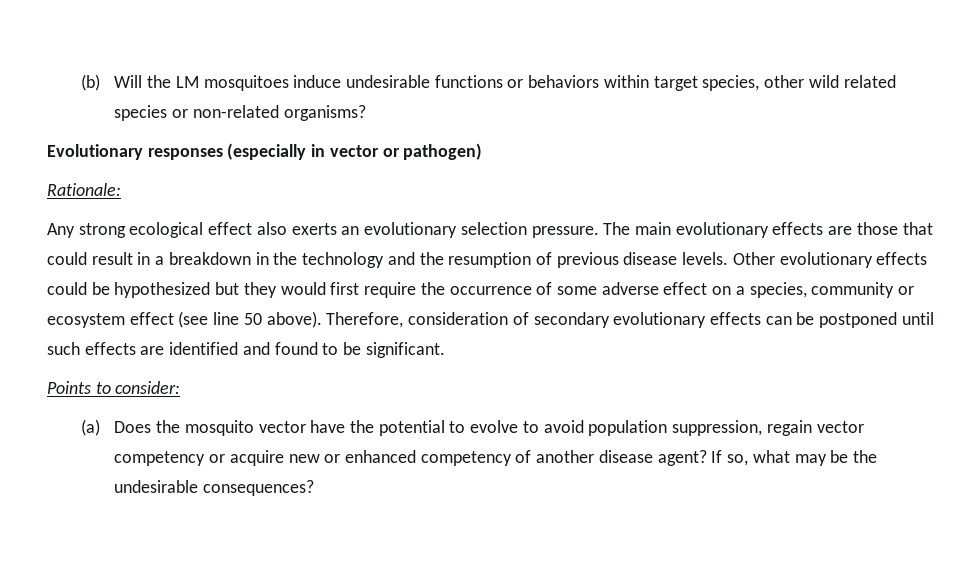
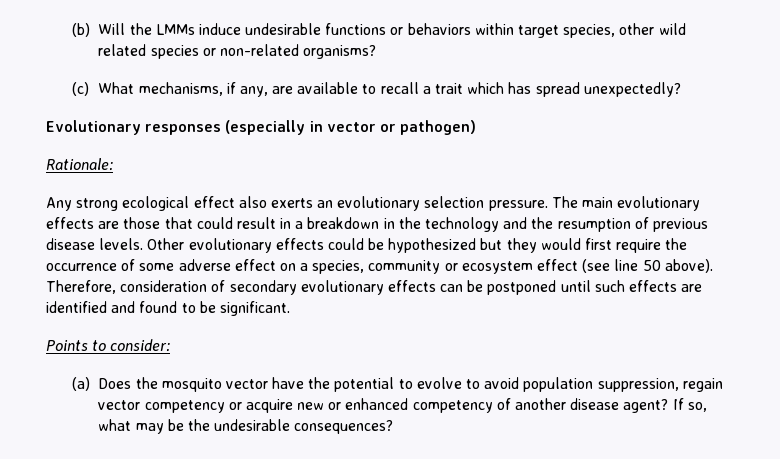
- (b) Will the LM mosquitoes induce undesirable functions or behaviors within target species, other wild related species or non-related organisms?
+ (b) Will the LMMs induce undesirable functions or behaviors within target species, other wild related species or non-related organisms?
+ (c) What mechanisms, if any, are available to recall a trait which has spread unexpectedly?

